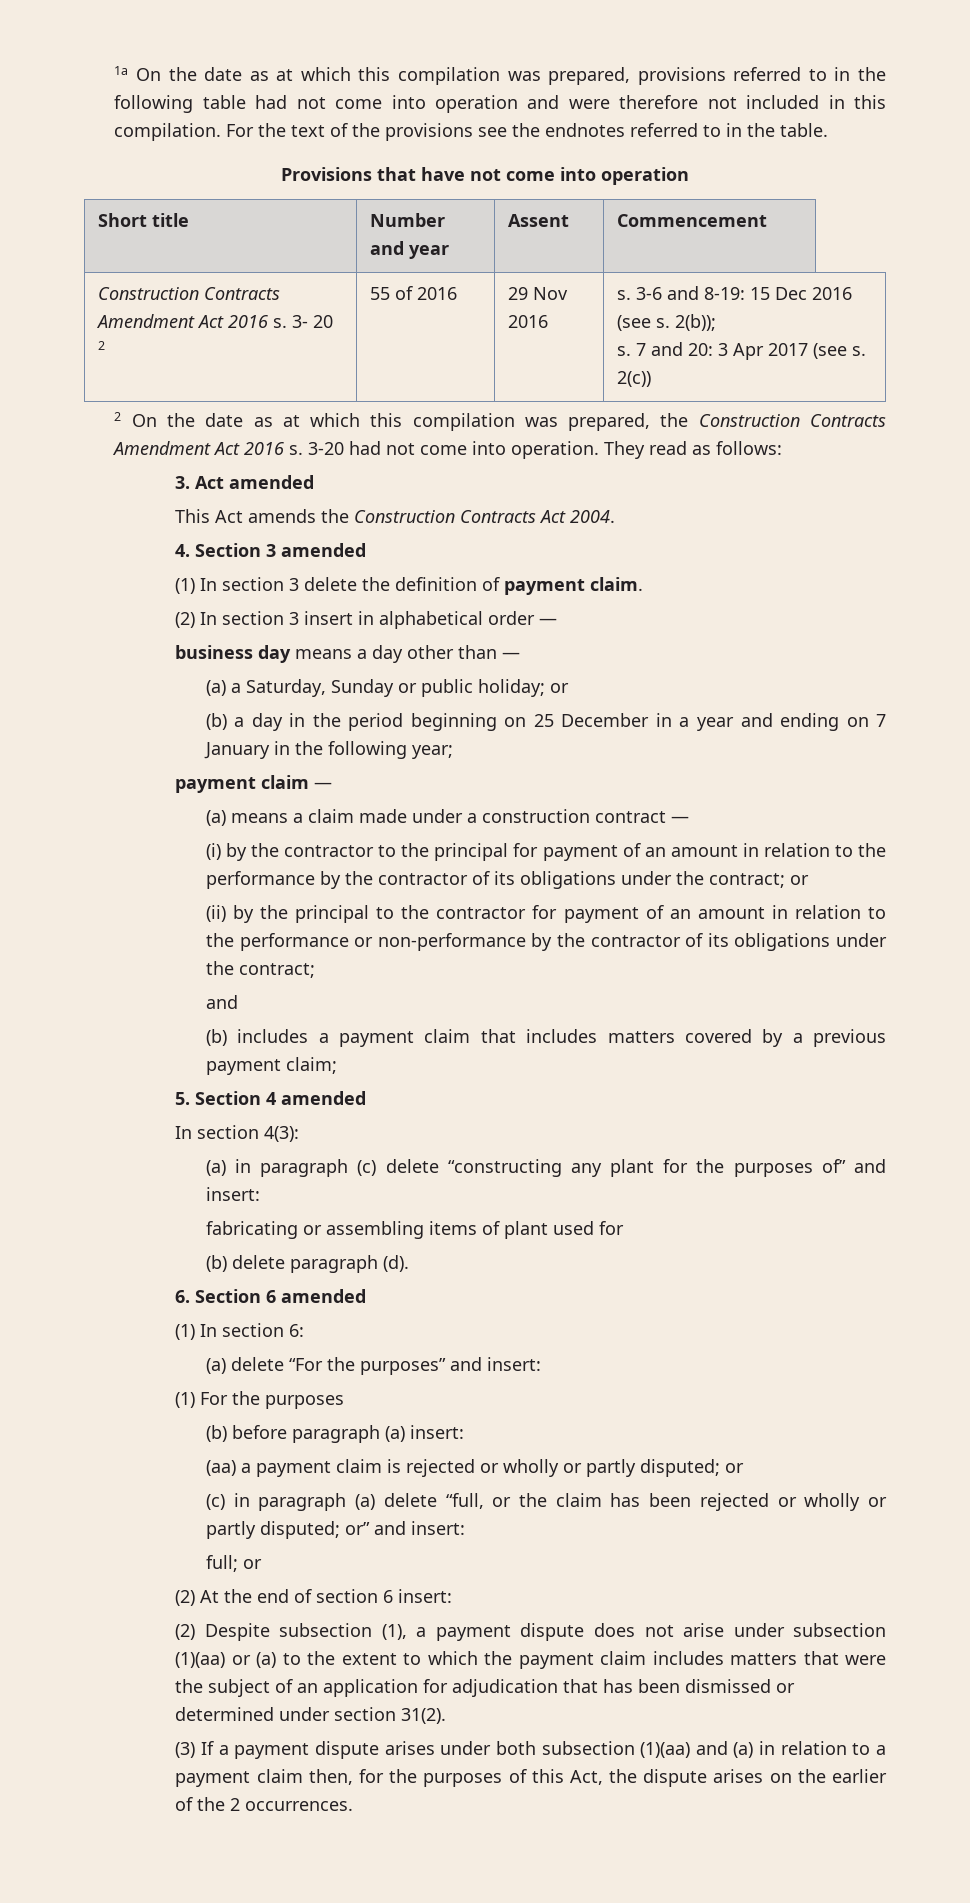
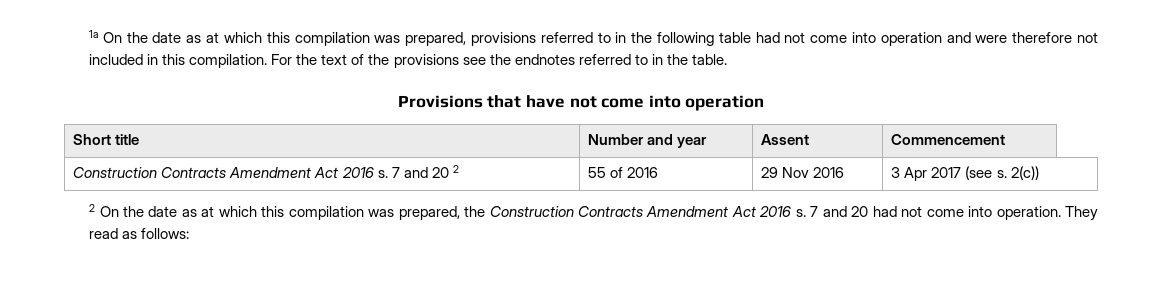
- Construction Contracts Amendment Act 2016 s. 3- 20 2 | 55 of 2016 | 29 Nov 2016 | s. 3-6 and 8-19: 15 Dec 2016 (see s. 2(b));
- s. 7 and 20: 3 Apr 2017 (see s. 2(c))
+ Construction Contracts Amendment Act 2016 s. 7 and 20 2 | 55 of 2016 | 29 Nov 2016 | 3 Apr 2017 (see s. 2(c))
- 3-20 had not come into operation.
+ 7 and 20 had not come into operation.
- 3. Act amended
- This Act amends the Construction Contracts Act 2004.
- 4. Section 3 amended
- (1) In section 3 delete the definition of payment claim.
- (2) In section 3 insert in alphabetical order —
- business day means a day other than —
- (a) a Saturday, Sunday or public holiday; or
- (b) a day in the period beginning on 25 December in a year and ending on 7 January in the following year;
- payment claim —
- (a) means a claim made under a construction contract —
- (i) by the contractor to the principal for payment of an amount in relation to the performance by the contractor of its obligations under the contract; or
- (ii) by the principal to the contractor for payment of an amount in relation to the performance or non-performance by the contractor of its obligations under the contract;
- and
- (b) includes a payment claim that includes matters covered by a previous payment claim;
- 5. Section 4 amended
- In section 4(3):
- (a) in paragraph (c) delete “constructing any plant for the purposes of” and insert:
- fabricating or assembling items of plant used for
- (b) delete paragraph (d).
- 6. Section 6 amended
- (1) In section 6:
- (a) delete “For the purposes” and insert:
- (1) For the purposes
- (b) before paragraph (a) insert:
- (aa) a payment claim is rejected or wholly or partly disputed; or
- (c) in paragraph (a) delete “full, or the claim has been rejected or wholly or partly disputed; or” and insert:
- full; or
- (2) At the end of section 6 insert:
- (2) Despite subsection (1), a payment dispute does not arise under subsection (1)(aa) or (a) to the extent to which the payment claim includes matters that were the subject of an application for adjudication that has been dismissed or determined under section 31(2).
- (3) If a payment dispute arises under both subsection (1)(aa) and (a) in relation to a payment claim then, for the purposes of this Act, the dispute arises on the earlier of the 2 occurrences.

